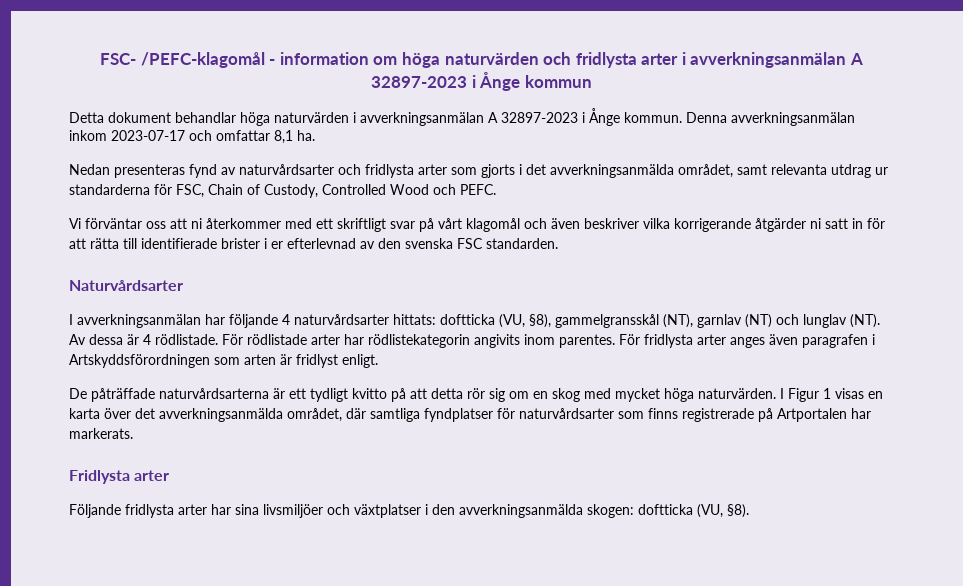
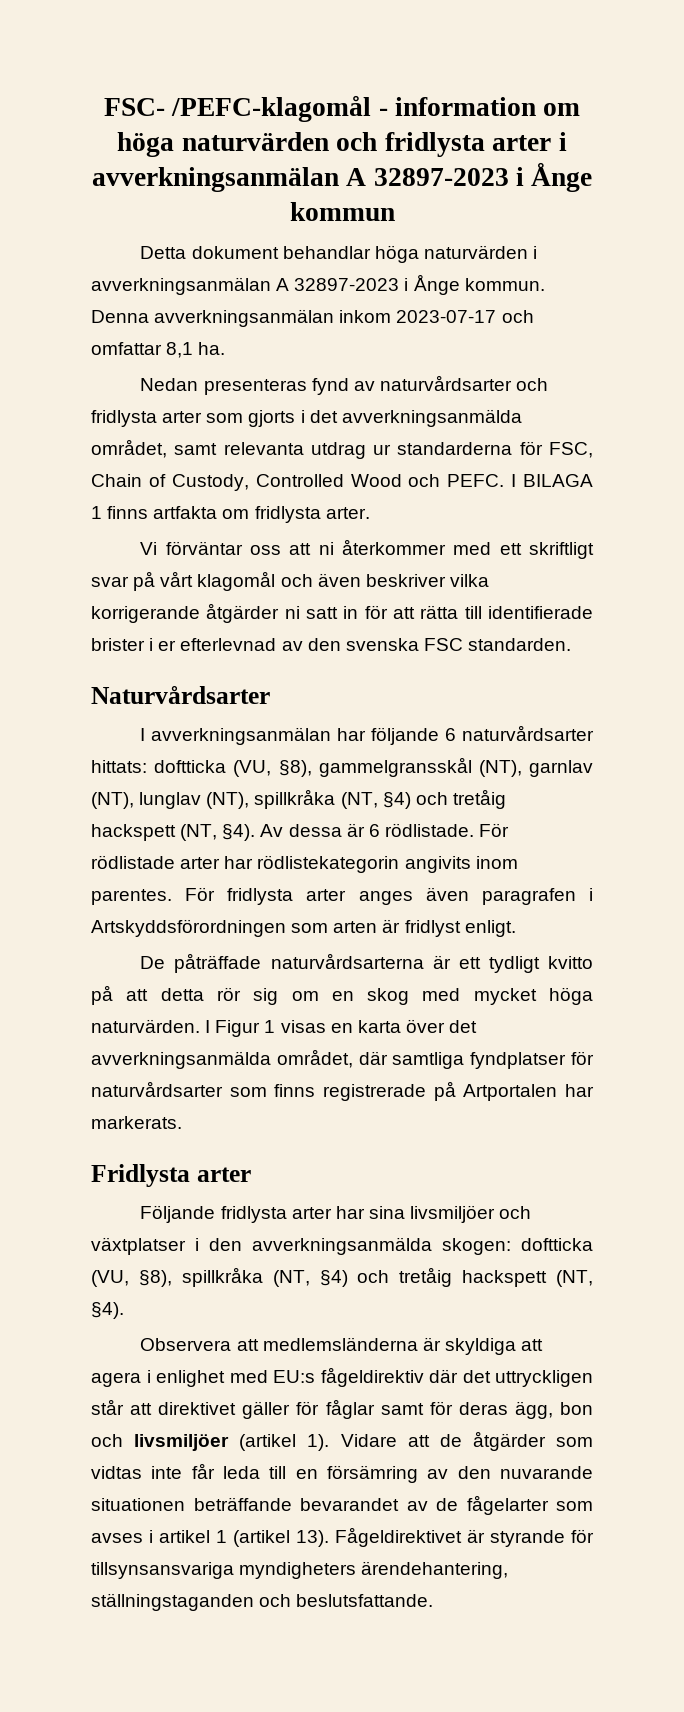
+ I BILAGA 1 finns artfakta om fridlysta arter.
- I avverkningsanmälan har följande 4 naturvårdsarter hittats: doftticka (VU, §8), gammelgransskål (NT), garnlav (NT) och lunglav (NT). Av dessa är 4 rödlistade.
+ I avverkningsanmälan har följande 6 naturvårdsarter hittats: doftticka (VU, §8), gammelgransskål (NT), garnlav (NT), lunglav (NT), spillkråka (NT, §4) och tretåig hackspett (NT, §4). Av dessa är 6 rödlistade.
- Följande fridlysta arter har sina livsmiljöer och växtplatser i den avverkningsanmälda skogen: doftticka (VU, §8).
+ Följande fridlysta arter har sina livsmiljöer och växtplatser i den avverkningsanmälda skogen: doftticka (VU, §8), spillkråka (NT, §4) och tretåig hackspett (NT, §4).
+ Observera att medlemsländerna är skyldiga att agera i enlighet med EU:s fågeldirektiv där det uttryckligen står att direktivet gäller för fåglar samt för deras ägg, bon och livsmiljöer (artikel 1). Vidare att de åtgärder som vidtas inte får leda till en försämring av den nuvarande situationen beträffande bevarandet av de fågelarter som avses i artikel 1 (artikel 13). Fågeldirektivet är styrande för tillsynsansvariga myndigheters ärendehantering, ställningstaganden och beslutsfattande.

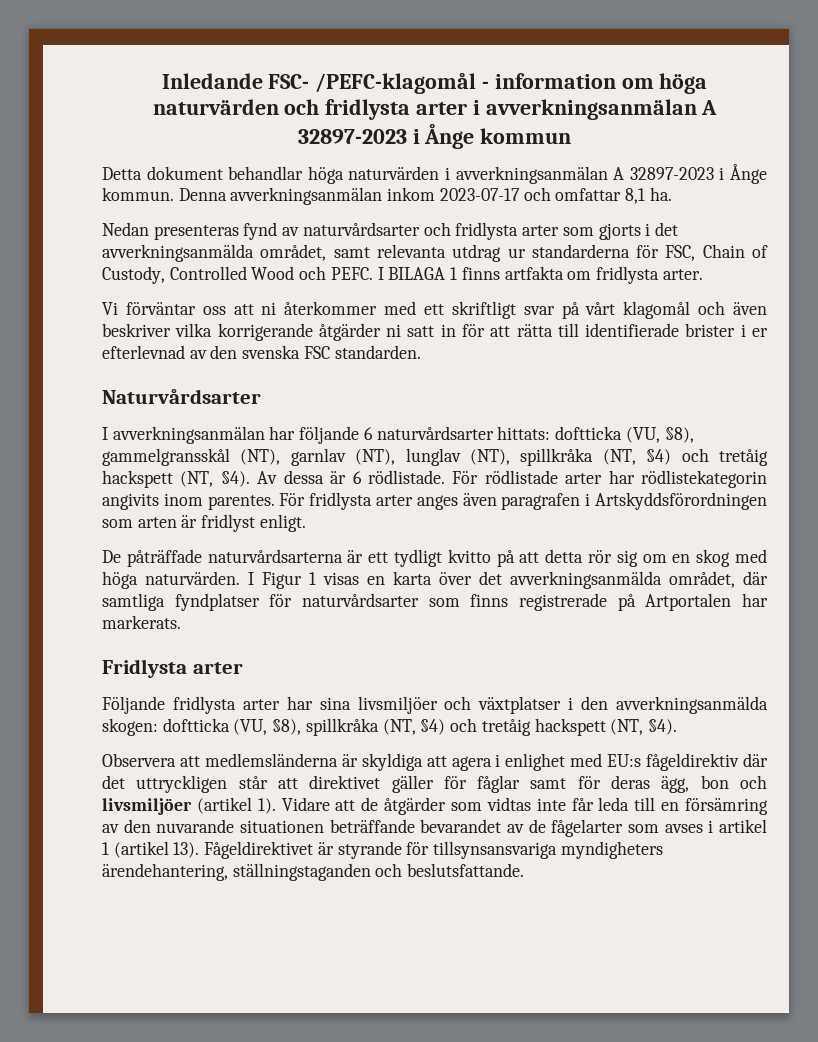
- FSC- /PEFC-klagomål - information om höga naturvärden och fridlysta arter i avverkningsanmälan A 32897-2023 i Ånge kommun
+ Inledande FSC- /PEFC-klagomål - information om höga naturvärden och fridlysta arter i avverkningsanmälan A 32897-2023 i Ånge kommun
- De påträffade naturvårdsarterna är ett tydligt kvitto på att detta rör sig om en skog med mycket höga naturvärden.
+ De påträffade naturvårdsarterna är ett tydligt kvitto på att detta rör sig om en skog med höga naturvärden.

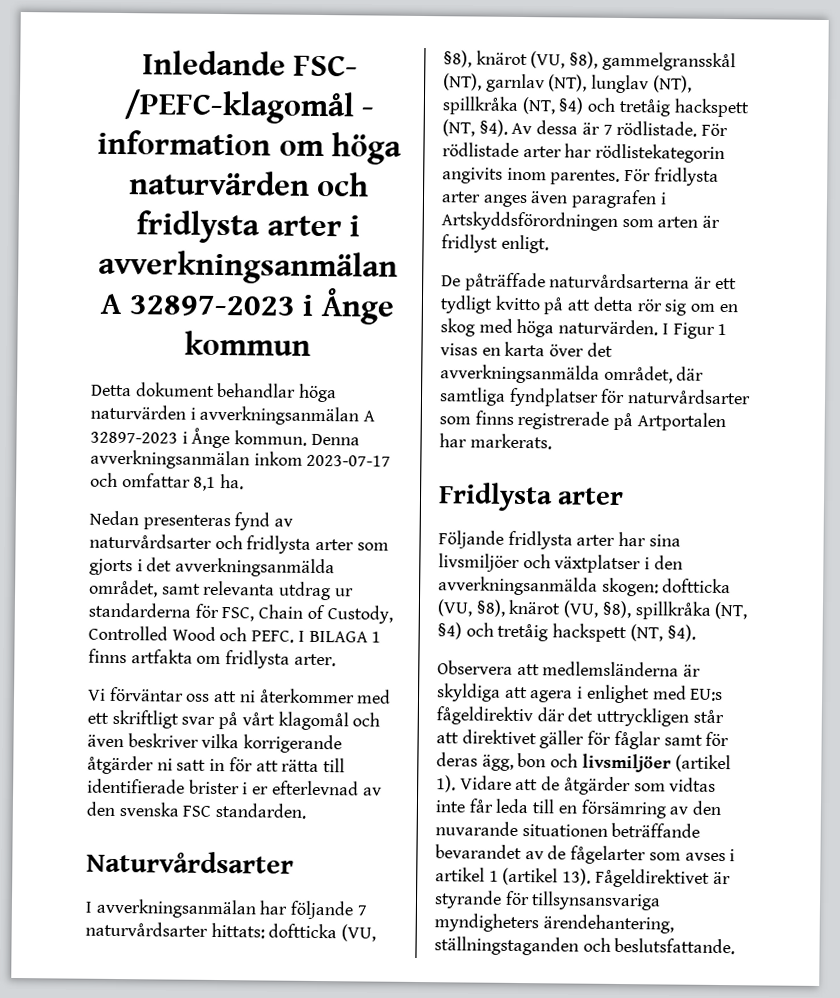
- I avverkningsanmälan har följande 6 naturvårdsarter hittats: doftticka (VU, §8), gammelgransskål (NT), garnlav (NT), lunglav (NT), spillkråka (NT, §4) och tretåig hackspett (NT, §4).
+ I avverkningsanmälan har följande 7 naturvårdsarter hittats: doftticka (VU, §8), knärot (VU, §8), gammelgransskål (NT), garnlav (NT), lunglav (NT), spillkråka (NT, §4) och tretåig hackspett (NT, §4).
- Av dessa är 6 rödlistade.
+ Av dessa är 7 rödlistade.
- Följande fridlysta arter har sina livsmiljöer och växtplatser i den avverkningsanmälda skogen: doftticka (VU, §8), spillkråka (NT, §4) och tretåig hackspett (NT, §4).
+ Följande fridlysta arter har sina livsmiljöer och växtplatser i den avverkningsanmälda skogen: doftticka (VU, §8), knärot (VU, §8), spillkråka (NT, §4) och tretåig hackspett (NT, §4).

